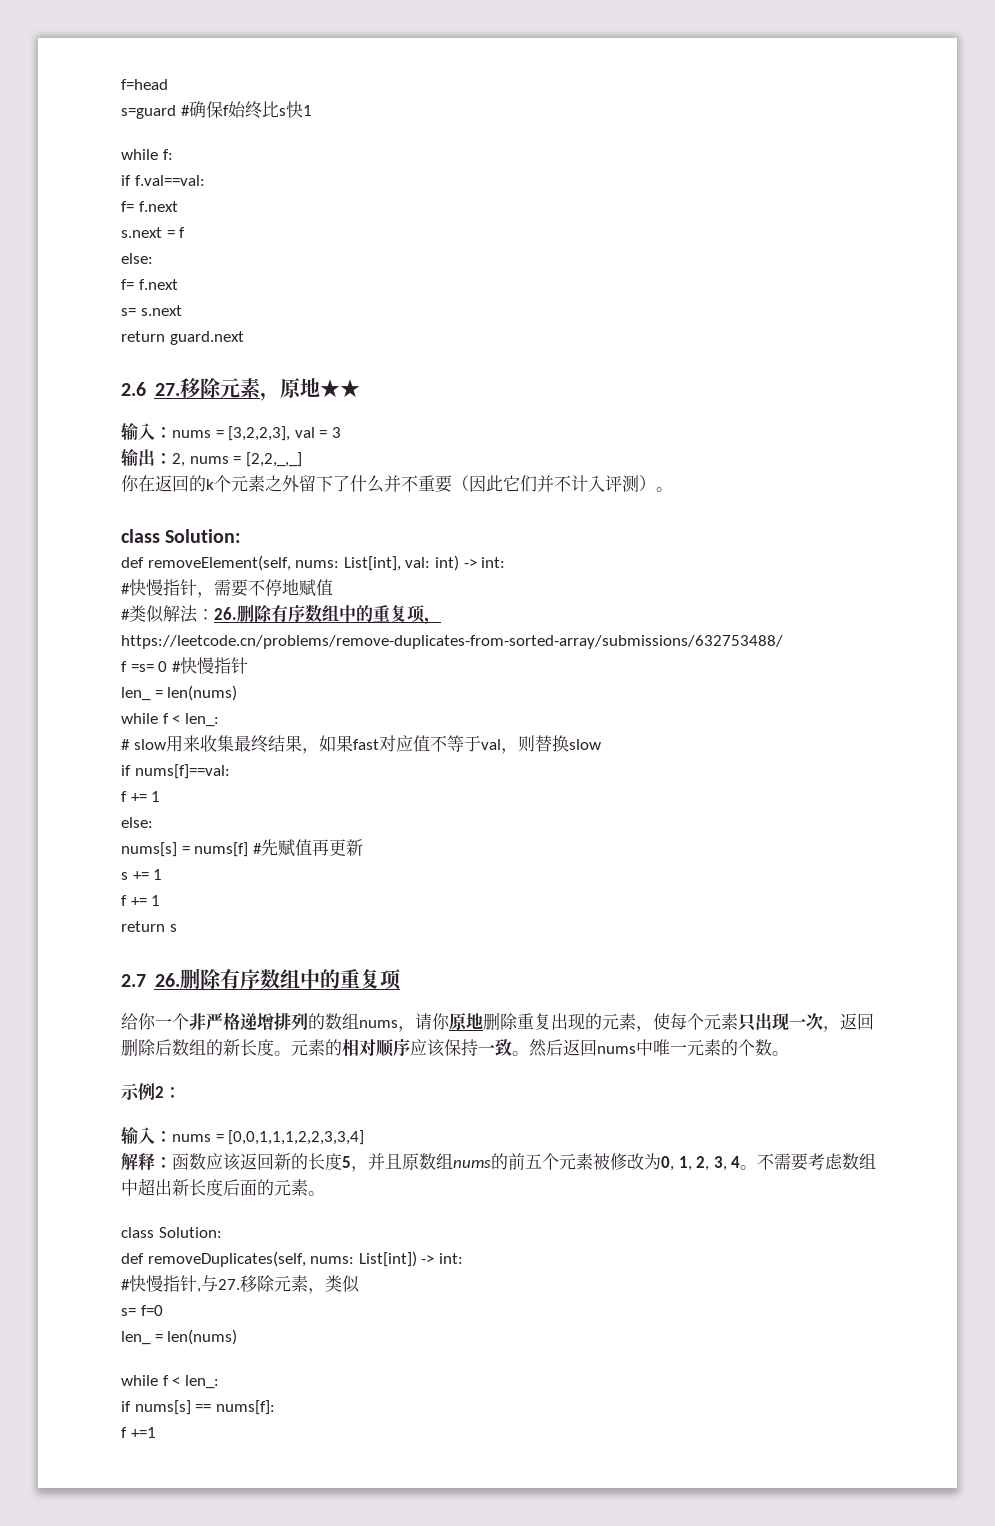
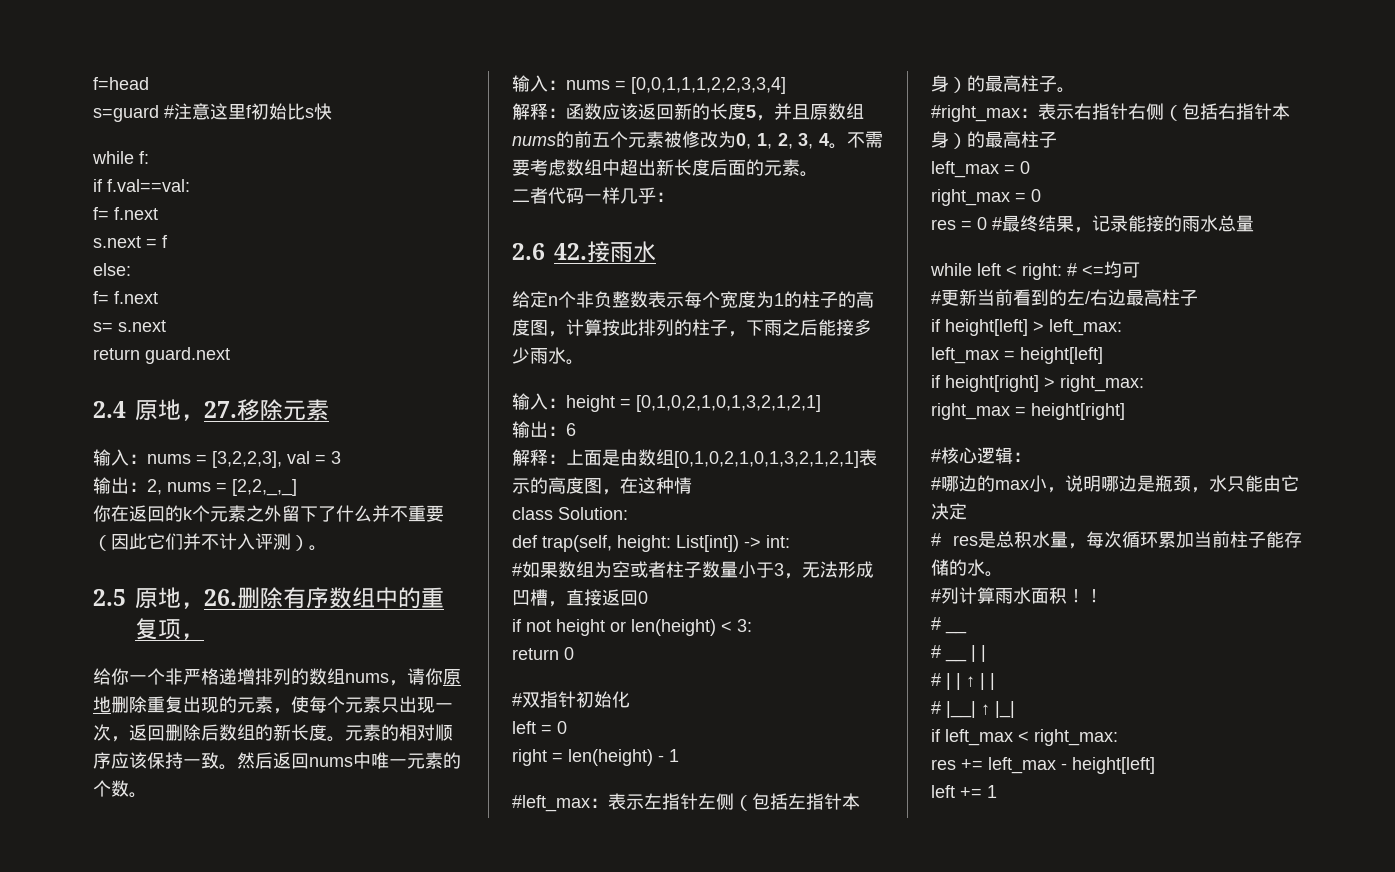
- s=guard #确保f始终比s快1
+ s=guard #注意这里f初始比s快
- 2.6 27.移除元素，原地★★
+ 2.4原地，27.移除元素
  你在返回的k个元素之外留下了什么并不重要（因此它们并不计入评测）。
- class Solution:
- def removeElement(self, nums: List[int], val: int) -> int:
- #快慢指针，需要不停地赋值
- #类似解法：26.删除有序数组中的重复项，https://leetcode.cn/problems/remove-duplicates-from-sorted-array/submissions/632753488/
- f =s= 0 #快慢指针
- len_ = len(nums)
- while f < len_:
- # slow用来收集最终结果，如果fast对应值不等于val，则替换slow
- if nums[f]==val:
- f += 1
- else:
- nums[s] = nums[f] #先赋值再更新
- s += 1
- f += 1
- return s
- 2.7 26.删除有序数组中的重复项
+ 2.5原地，26.删除有序数组中的重复项，
- 示例2：
  不需要考虑数组中超出新长度后面的元素。
+ 二者代码一样几乎：
+ 2.6 42.接雨水
+ 给定n个非负整数表示每个宽度为1的柱子的高度图，计算按此排列的柱子，下雨之后能接多少雨水。
+ 输入：height = [0,1,0,2,1,0,1,3,2,1,2,1]
+ 输出：6
+ 解释：上面是由数组[0,1,0,2,1,0,1,3,2,1,2,1]表示的高度图，在这种情
  class Solution:
- def removeDuplicates(self, nums: List[int]) -> int:
+ def trap(self, height: List[int]) -> int:
- #快慢指针,与27.移除元素，类似
- s= f=0
- len_ = len(nums)
- while f < len_:
- if nums[s] == nums[f]:
- f +=1
+ #如果数组为空或者柱子数量小于3，无法形成凹槽，直接返回0
+ if not height or len(height) < 3:
+ return 0
+ #双指针初始化
+ left = 0
+ right = len(height) - 1
+ #left_max：表示左指针左侧（包括左指针本身）的最高柱子。
+ #right_max：表示右指针右侧（包括右指针本身）的最高柱子
+ left_max = 0
+ right_max = 0
+ res = 0 #最终结果，记录能接的雨水总量
+ while left < right: # <=均可
+ #更新当前看到的左/右边最高柱子
+ if height[left] > left_max:
+ left_max = height[left]
+ if height[right] > right_max:
+ right_max = height[right]
+ #核心逻辑：
+ #哪边的max小，说明哪边是瓶颈，水只能由它决定
+ # res是总积水量，每次循环累加当前柱子能存储的水。
+ #列计算雨水面积！！
+ # __
+ # __ | |
+ # | | ↑ | |
+ # |__| ↑ |_|
+ if left_max < right_max:
+ res += left_max - height[left]
+ left += 1

